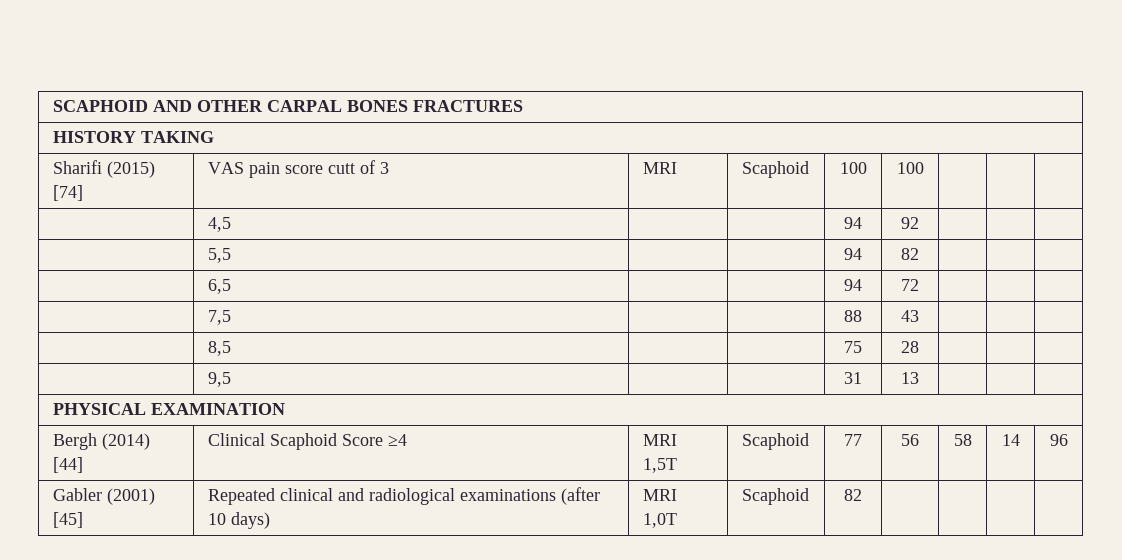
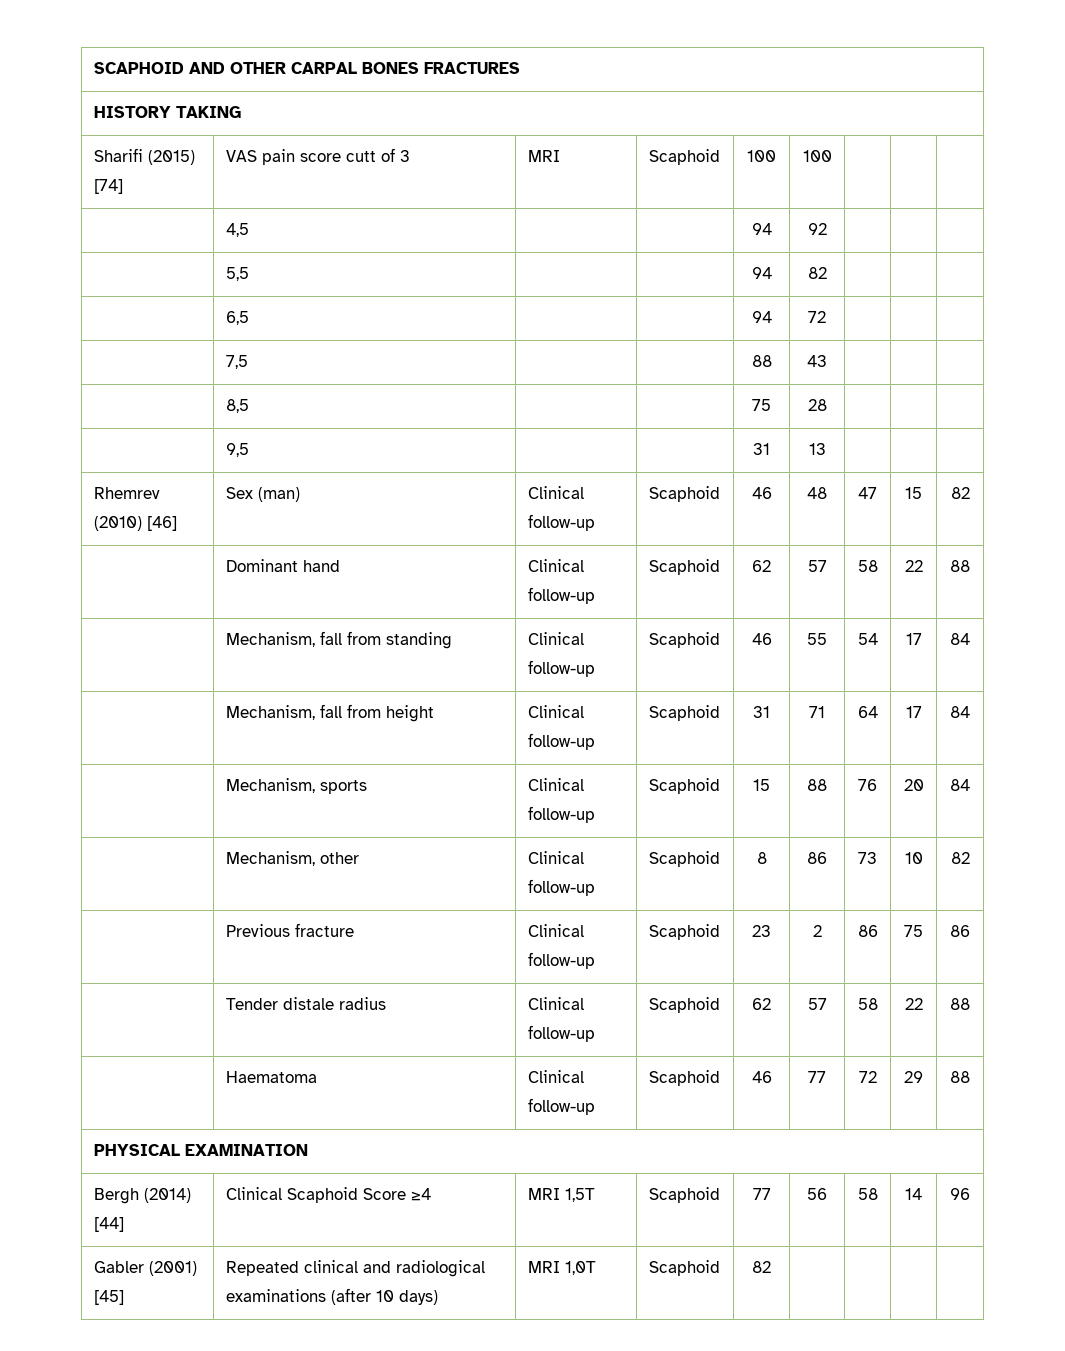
+ Rhemrev (2010) [46] | Sex (man) | Clinical follow-up | Scaphoid | 46 | 48 | 47 | 15 | 82
+ | Dominant hand | Clinical follow-up | Scaphoid | 62 | 57 | 58 | 22 | 88
+ | Mechanism, fall from standing | Clinical follow-up | Scaphoid | 46 | 55 | 54 | 17 | 84
+ | Mechanism, fall from height | Clinical follow-up | Scaphoid | 31 | 71 | 64 | 17 | 84
+ | Mechanism, sports | Clinical follow-up | Scaphoid | 15 | 88 | 76 | 20 | 84
+ | Mechanism, other | Clinical follow-up | Scaphoid | 8 | 86 | 73 | 10 | 82
+ | Previous fracture | Clinical follow-up | Scaphoid | 23 | 2 | 86 | 75 | 86
+ | Tender distale radius | Clinical follow-up | Scaphoid | 62 | 57 | 58 | 22 | 88
+ | Haematoma | Clinical follow-up | Scaphoid | 46 | 77 | 72 | 29 | 88

